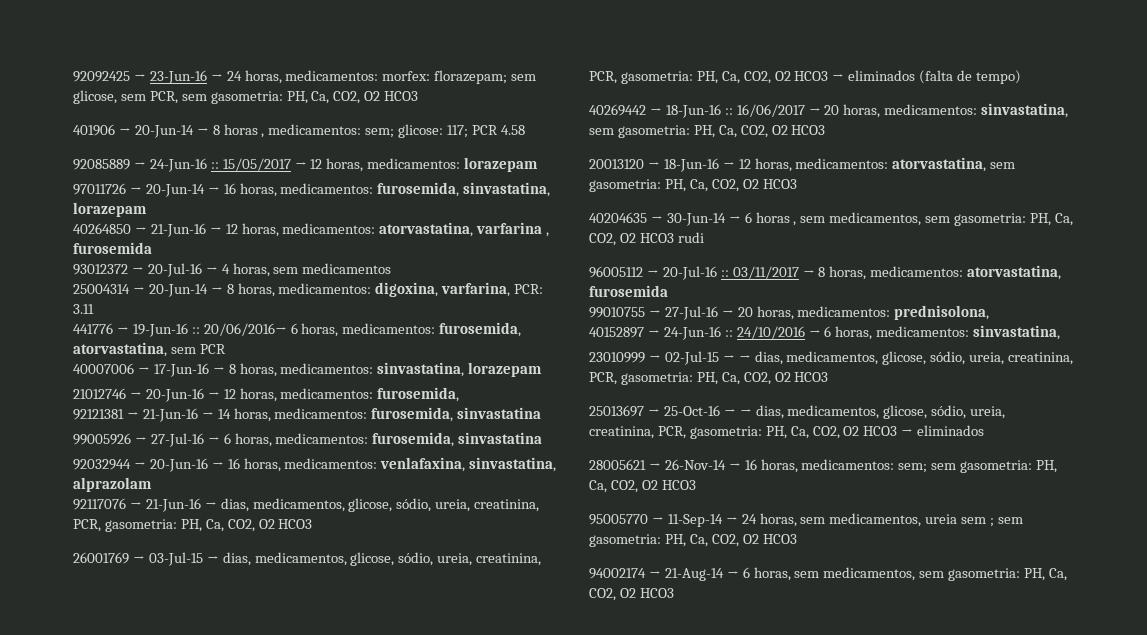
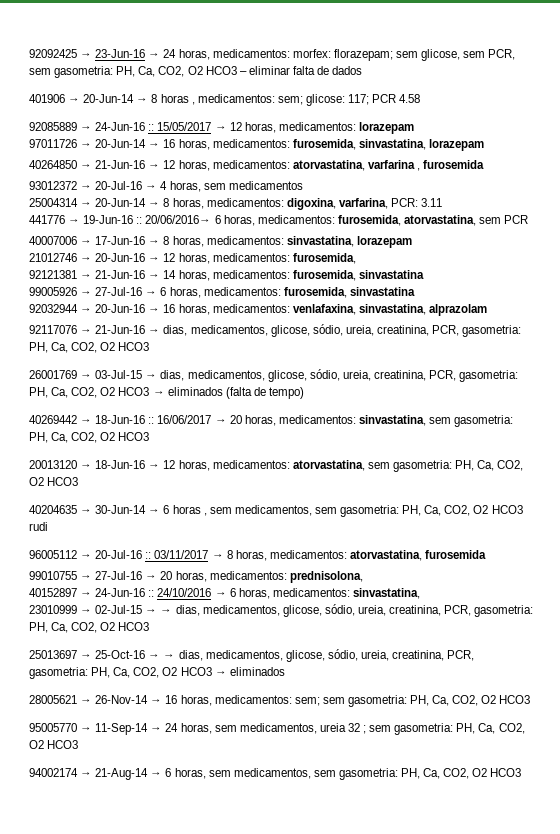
- 92092425 → 23-Jun-16 → 24 horas, medicamentos: morfex: florazepam; sem glicose, sem PCR, sem gasometria: PH, Ca, CO2, O2 HCO3
+ 92092425 → 23-Jun-16 → 24 horas, medicamentos: morfex: florazepam; sem glicose, sem PCR, sem gasometria: PH, Ca, CO2, O2 HCO3 – eliminar falta de dados
- 95005770 → 11-Sep-14 → 24 horas, sem medicamentos, ureia sem ; sem gasometria: PH, Ca, CO2, O2 HCO3
+ 95005770 → 11-Sep-14 → 24 horas, sem medicamentos, ureia 32 ; sem gasometria: PH, Ca, CO2, O2 HCO3

